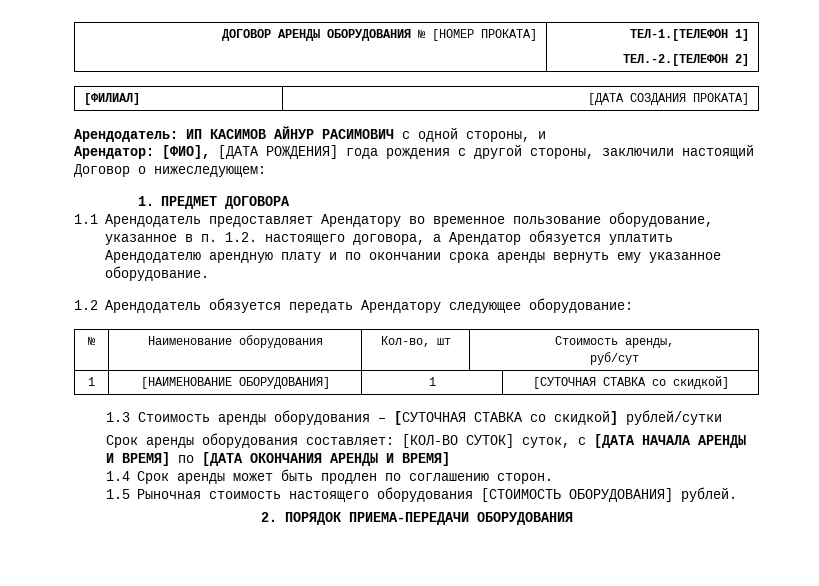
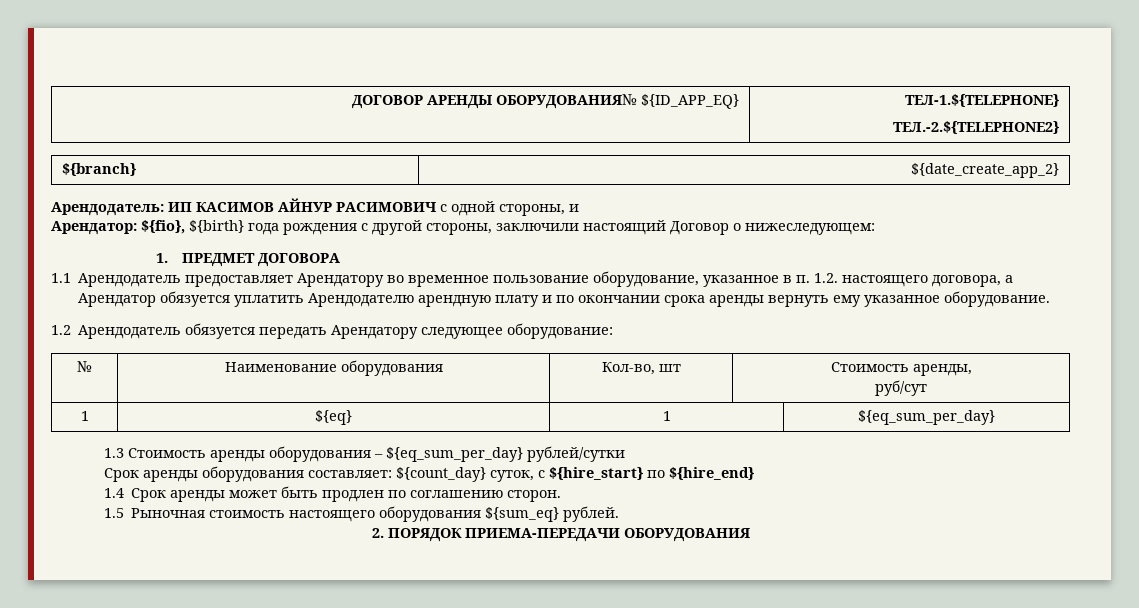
- ДОГОВОР АРЕНДЫ ОБОРУДОВАНИЯ № [НОМЕР ПРОКАТА] | ТЕЛ-1.[ТЕЛЕФОН 1]
- ТЕЛ.-2.[ТЕЛЕФОН 2]
- [ФИЛИАЛ] | [ДАТА СОЗДАНИЯ ПРОКАТА]
+ ДОГОВОР АРЕНДЫ ОБОРУДОВАНИЯ№ ${ID_APP_EQ} | ТЕЛ-1.${TELEPHONE}
+ ТЕЛ.-2.${TELEPHONE2}
+ ${branch} | ${date_create_app_2}
- Арендатор: [ФИО], [ДАТА РОЖДЕНИЯ] года рождения с другой стороны, заключили настоящий Договор о нижеследующем:
+ Арендатор: ${fio}, ${birth} года рождения с другой стороны, заключили настоящий Договор о нижеследующем:
- 1 | [НАИМЕНОВАНИЕ ОБОРУДОВАНИЯ] | 1 | [СУТОЧНАЯ СТАВКА со скидкой]
+ 1 | ${eq} | 1 | ${eq_sum_per_day}
- 1.3 Стоимость аренды оборудования – [СУТОЧНАЯ СТАВКА со скидкой] рублей/сутки
+ 1.3 Стоимость аренды оборудования – ${eq_sum_per_day} рублей/сутки
- Срок аренды оборудования составляет: [КОЛ-ВО СУТОК] суток, с [ДАТА НАЧАЛА АРЕНДЫ И ВРЕМЯ] по [ДАТА ОКОНЧАНИЯ АРЕНДЫ И ВРЕМЯ]
+ Срок аренды оборудования составляет: ${count_day} суток, с ${hire_start} по ${hire_end}
- 1.5 Рыночная стоимость настоящего оборудования [СТОИМОСТЬ ОБОРУДОВАНИЯ] рублей.
+ 1.5 Рыночная стоимость настоящего оборудования ${sum_eq} рублей.

